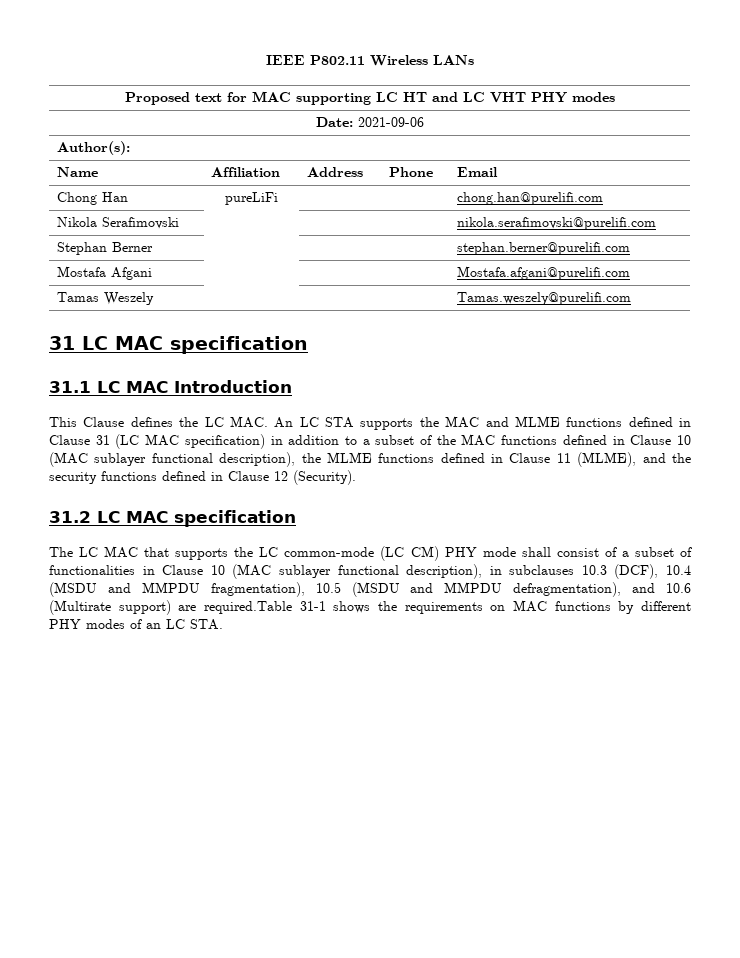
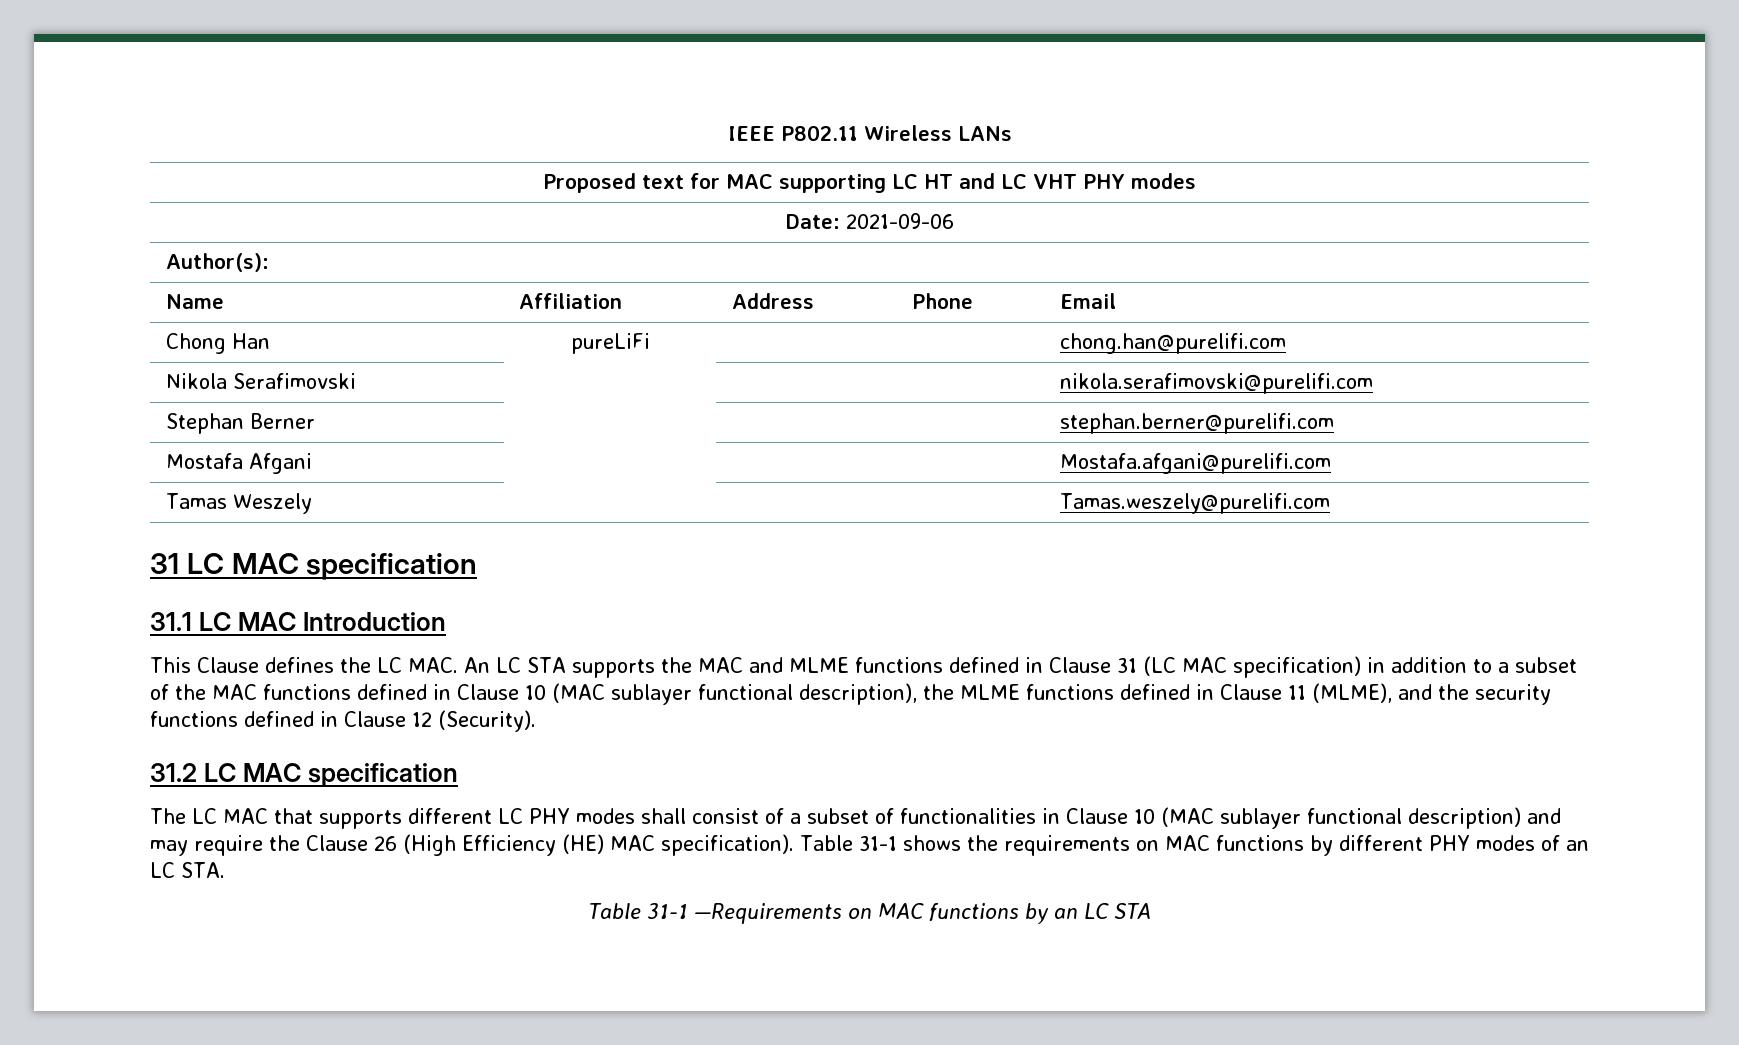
- The LC MAC that supports the LC common-mode (LC CM) PHY mode shall consist of a subset of functionalities in Clause 10 (MAC sublayer functional description), in subclauses 10.3 (DCF), 10.4 (MSDU and MMPDU fragmentation), 10.5 (MSDU and MMPDU defragmentation), and 10.6 (Multirate support) are required.Table 31-1 shows the requirements on MAC functions by different PHY modes of an LC STA.
+ The LC MAC that supports different LC PHY modes shall consist of a subset of functionalities in Clause 10 (MAC sublayer functional description) and may require the Clause 26 (High Efficiency (HE) MAC specification). Table 31-1 shows the requirements on MAC functions by different PHY modes of an LC STA.
+ Table 31-1 —Requirements on MAC functions by an LC STA

